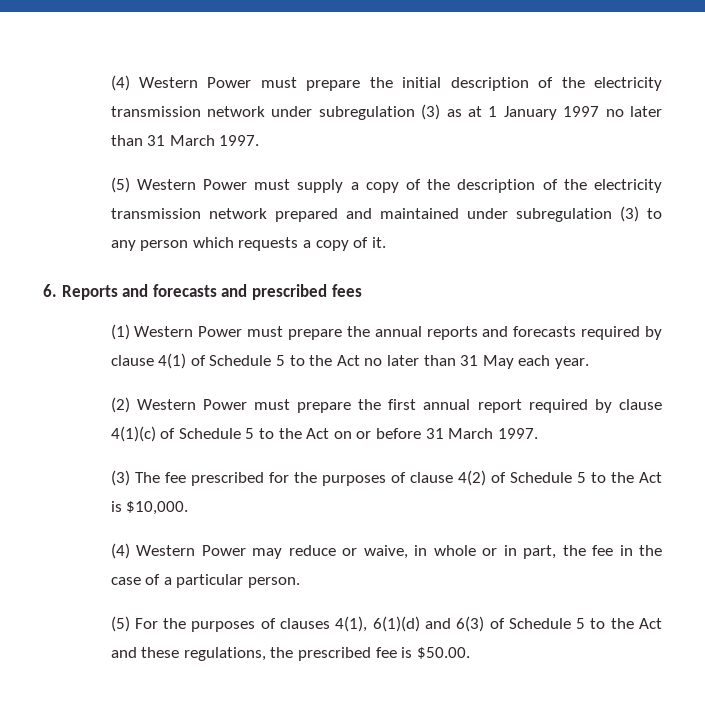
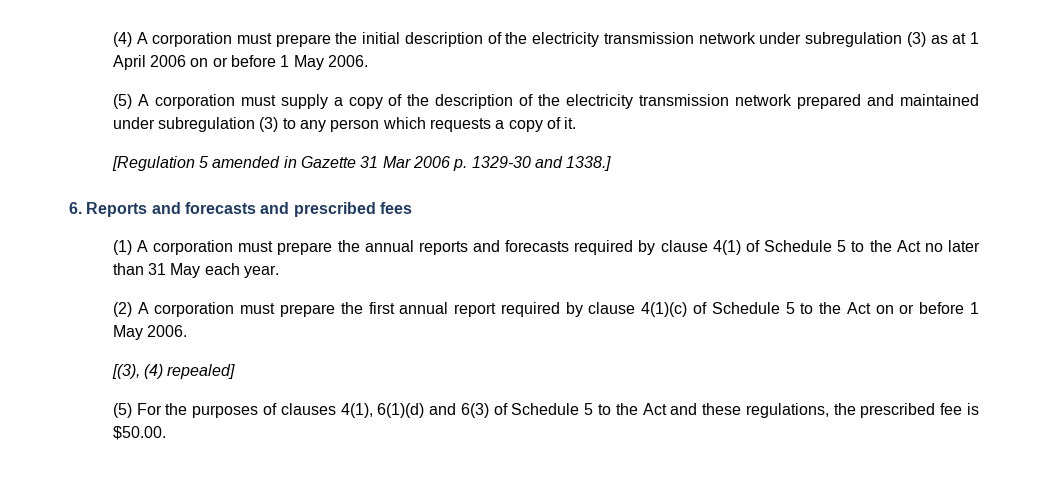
- (4) Western Power must prepare the initial description of the electricity transmission network under subregulation (3) as at 1 January 1997 no later than 31 March 1997.
- (5) Western Power must supply a copy of the description of the electricity transmission network prepared and maintained under subregulation (3) to any person which requests a copy of it.
+ (4) A corporation must prepare the initial description of the electricity transmission network under subregulation (3) as at 1 April 2006 on or before 1 May 2006.
+ (5) A corporation must supply a copy of the description of the electricity transmission network prepared and maintained under subregulation (3) to any person which requests a copy of it.
+ [Regulation 5 amended in Gazette 31 Mar 2006 p. 1329-30 and 1338.]
- (1) Western Power must prepare the annual reports and forecasts required by clause 4(1) of Schedule 5 to the Act no later than 31 May each year.
+ (1) A corporation must prepare the annual reports and forecasts required by clause 4(1) of Schedule 5 to the Act no later than 31 May each year.
- (2) Western Power must prepare the first annual report required by clause 4(1)(c) of Schedule 5 to the Act on or before 31 March 1997.
- (3) The fee prescribed for the purposes of clause 4(2) of Schedule 5 to the Act is $10,000.
- (4) Western Power may reduce or waive, in whole or in part, the fee in the case of a particular person.
+ (2) A corporation must prepare the first annual report required by clause 4(1)(c) of Schedule 5 to the Act on or before 1 May 2006.
+ [(3), (4) repealed]

